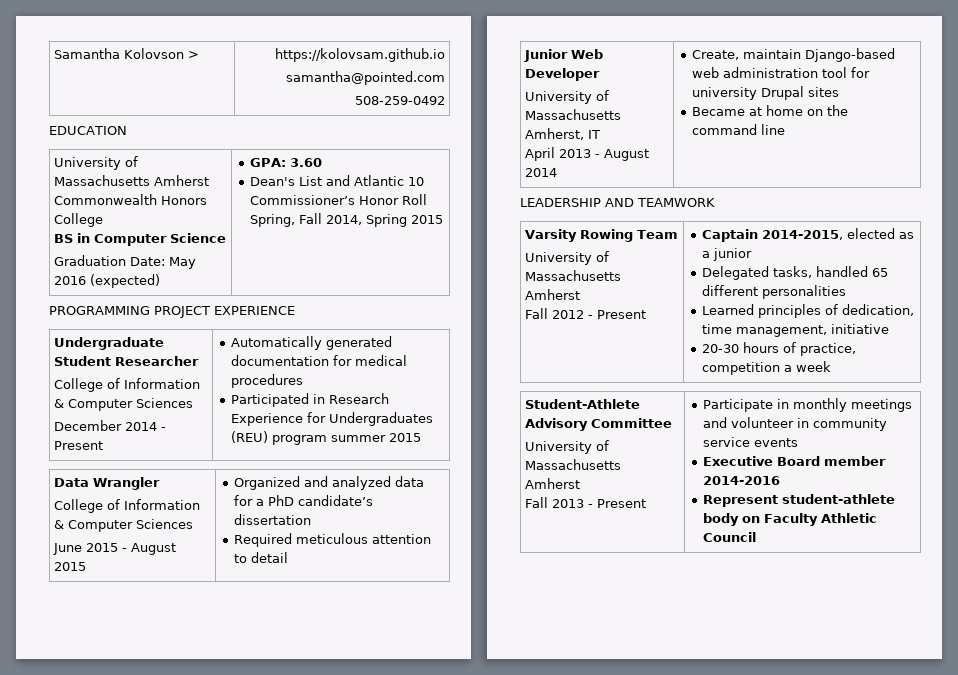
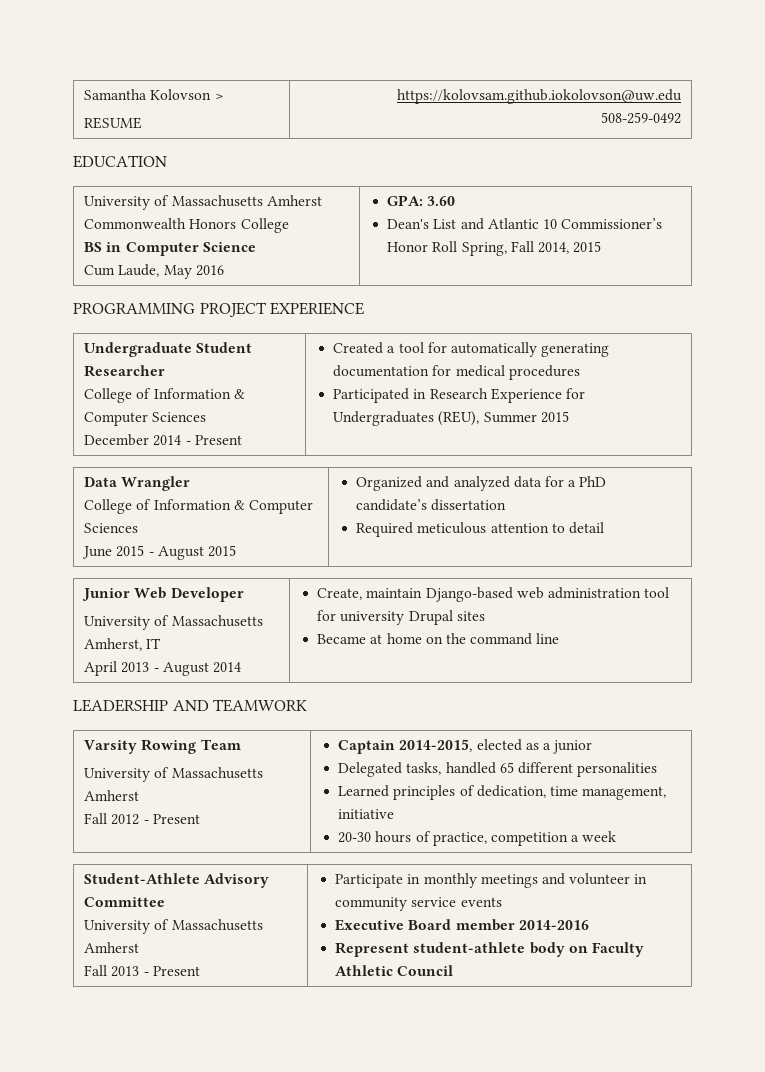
- Samantha Kolovson > | https://kolovsam.github.io
- samantha@pointed.com
+ Samantha Kolovson >
+ RESUME | https://kolovsam.github.iokolovson@uw.edu
  University of Massachusetts Amherst Commonwealth Honors College
  BS in Computer Science
- Graduation Date: May 2016 (expected) | GPA: 3.60
- Dean's List and Atlantic 10 Commissioner’s Honor Roll Spring, Fall 2014, Spring 2015
+ Cum Laude, May 2016 | GPA: 3.60
+ Dean's List and Atlantic 10 Commissioner’s Honor Roll Spring, Fall 2014, 2015
  Undergraduate Student Researcher
  College of Information & Computer Sciences
- December 2014 - Present | Automatically generated documentation for medical procedures
- Participated in Research Experience for Undergraduates (REU) program summer 2015
+ December 2014 - Present | Created a tool for automatically generating documentation for medical procedures
+ Participated in Research Experience for Undergraduates (REU), Summer 2015

